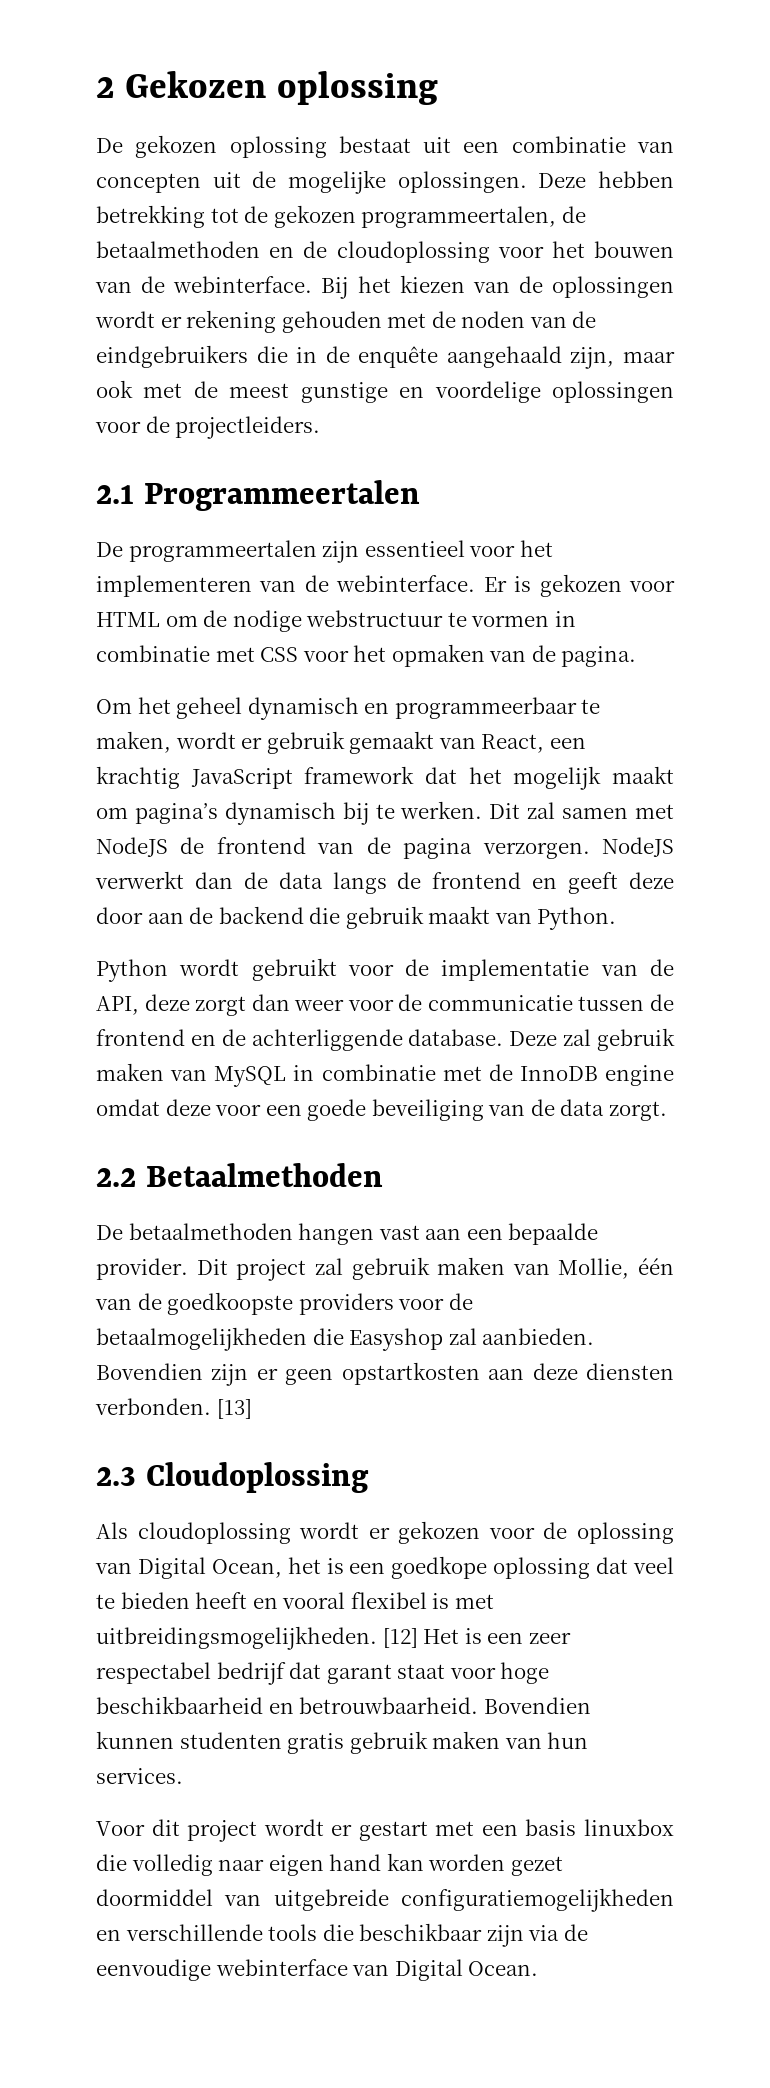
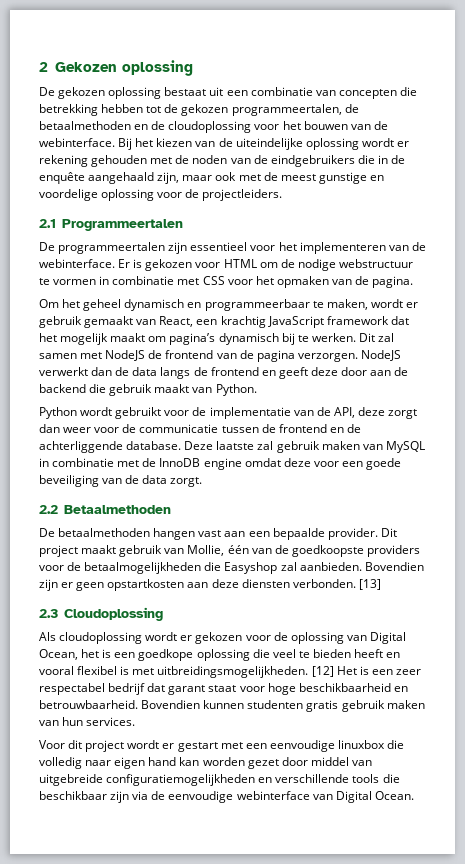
- De gekozen oplossing bestaat uit een combinatie van concepten uit de mogelijke oplossingen. Deze hebben betrekking tot de gekozen programmeertalen, de betaalmethoden en de cloudoplossing voor het bouwen van de webinterface.
+ De gekozen oplossing bestaat uit een combinatie van concepten die betrekking hebben tot de gekozen programmeertalen, de betaalmethoden en de cloudoplossing voor het bouwen van de webinterface.
- Bij het kiezen van de oplossingen wordt er rekening gehouden met de noden van de eindgebruikers die in de enquête aangehaald zijn, maar ook met de meest gunstige en voordelige oplossingen voor de projectleiders.
+ Bij het kiezen van de uiteindelijke oplossing wordt er rekening gehouden met de noden van de eindgebruikers die in de enquête aangehaald zijn, maar ook met de meest gunstige en voordelige oplossing voor de projectleiders.
- Deze zal gebruik maken van MySQL in combinatie met de InnoDB engine omdat deze voor een goede beveiliging van de data zorgt.
+ Deze laatste zal gebruik maken van MySQL in combinatie met de InnoDB engine omdat deze voor een goede beveiliging van de data zorgt.
- Dit project zal gebruik maken van Mollie, één van de goedkoopste providers voor de betaalmogelijkheden die Easyshop zal aanbieden.
+ Dit project maakt gebruik van Mollie, één van de goedkoopste providers voor de betaalmogelijkheden die Easyshop zal aanbieden.
- Als cloudoplossing wordt er gekozen voor de oplossing van Digital Ocean, het is een goedkope oplossing dat veel te bieden heeft en vooral flexibel is met uitbreidingsmogelijkheden.
+ Als cloudoplossing wordt er gekozen voor de oplossing van Digital Ocean, het is een goedkope oplossing die veel te bieden heeft en vooral flexibel is met uitbreidingsmogelijkheden.
- Voor dit project wordt er gestart met een basis linuxbox die volledig naar eigen hand kan worden gezet doormiddel van uitgebreide configuratiemogelijkheden en verschillende tools die beschikbaar zijn via de eenvoudige webinterface van Digital Ocean.
+ Voor dit project wordt er gestart met een eenvoudige linuxbox die volledig naar eigen hand kan worden gezet door middel van uitgebreide configuratiemogelijkheden en verschillende tools die beschikbaar zijn via de eenvoudige webinterface van Digital Ocean.

